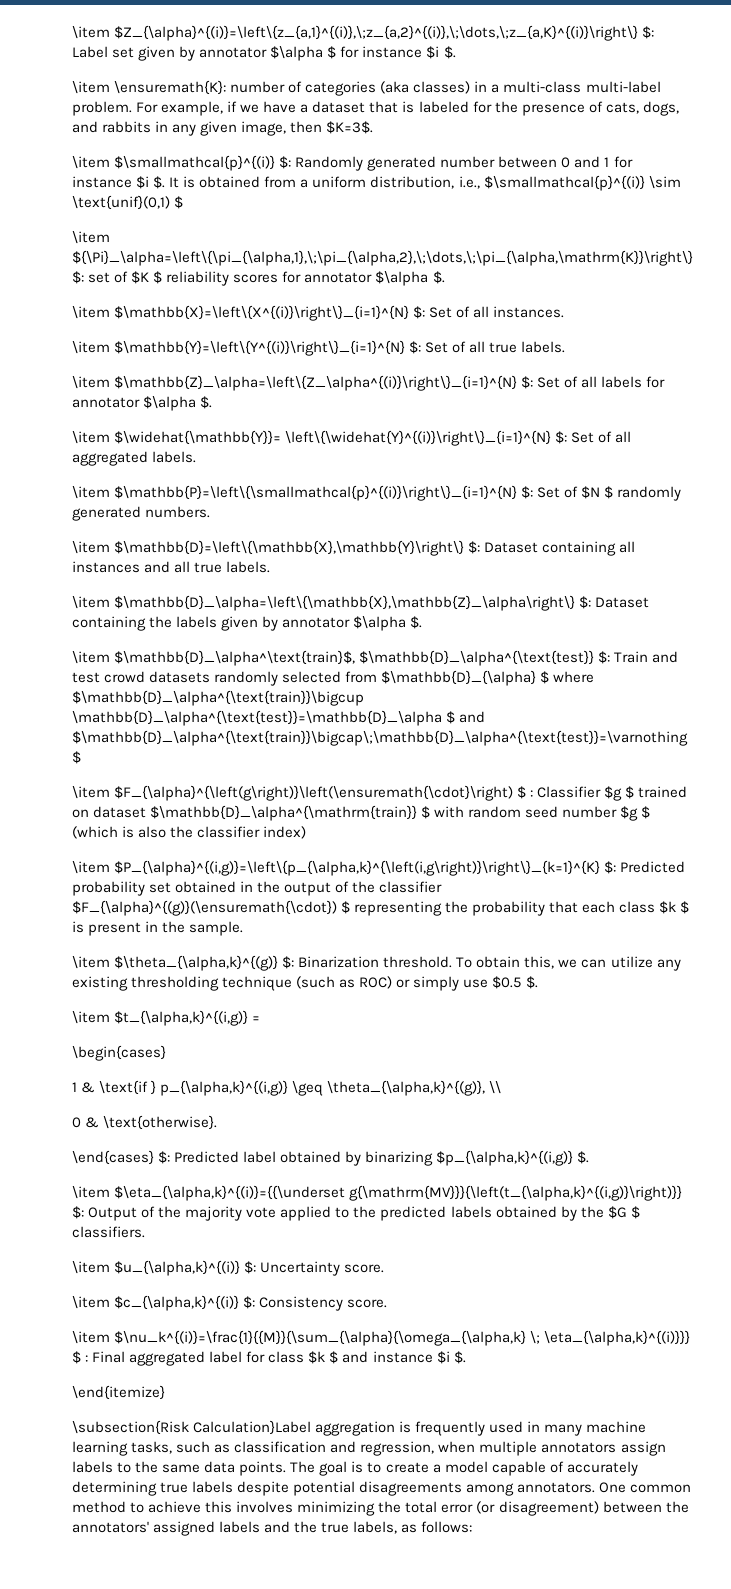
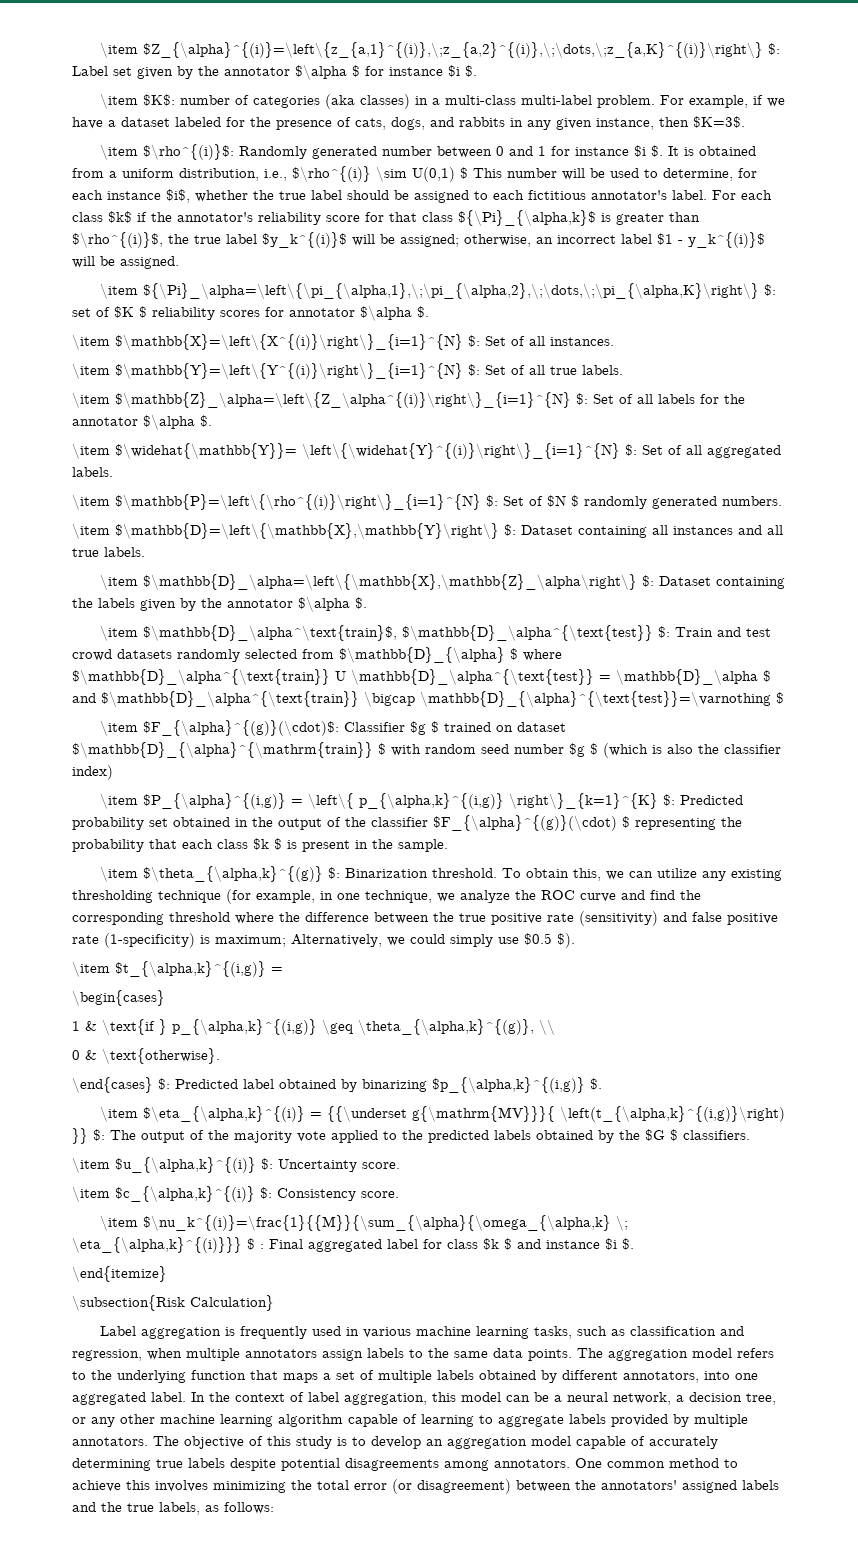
- \item $Z_{\alpha}^{(i)}=\left\{z_{a,1}^{(i)},\;z_{a,2}^{(i)},\;\dots,\;z_{a,K}^{(i)}\right\} $: Label set given by annotator $\alpha $ for instance $i $.
+ \item $Z_{\alpha}^{(i)}=\left\{z_{a,1}^{(i)},\;z_{a,2}^{(i)},\;\dots,\;z_{a,K}^{(i)}\right\} $: Label set given by the annotator $\alpha $ for instance $i $.
- \item \ensuremath{K}: number of categories (aka classes) in a multi-class multi-label problem.
+ \item $K$: number of categories (aka classes) in a multi-class multi-label problem.
- For example, if we have a dataset that is labeled for the presence of cats, dogs, and rabbits in any given image, then $K=3$.
+ For example, if we have a dataset labeled for the presence of cats, dogs, and rabbits in any given instance, then $K=3$.
- \item $\smallmathcal{p}^{(i)} $: Randomly generated number between 0 and 1 for instance $i $.
+ \item $\rho^{(i)}$: Randomly generated number between 0 and 1 for instance $i $.
- It is obtained from a uniform distribution, i.e., $\smallmathcal{p}^{(i)} \sim \text{unif}(0,1) $
- \item ${\Pi}_\alpha=\left\{\pi_{\alpha,1},\;\pi_{\alpha,2},\;\dots,\;\pi_{\alpha,\mathrm{K}}\right\} $: set of $K $ reliability scores for annotator $\alpha $.
+ It is obtained from a uniform distribution, i.e., $\rho^{(i)} \sim U(0,1) $ This number will be used to determine, for each instance $i$, whether the true label should be assigned to each fictitious annotator's label. For each class $k$ if the annotator's reliability score for that class ${\Pi}_{\alpha,k}$ is greater than $\rho^{(i)}$, the true label $y_k^{(i)}$ will be assigned; otherwise, an incorrect label $1 - y_k^{(i)}$ will be assigned.
+ \item ${\Pi}_\alpha=\left\{\pi_{\alpha,1},\;\pi_{\alpha,2},\;\dots,\;\pi_{\alpha,K}\right\} $: set of $K $ reliability scores for annotator $\alpha $.
- \item $\mathbb{Z}_\alpha=\left\{Z_\alpha^{(i)}\right\}_{i=1}^{N} $: Set of all labels for annotator $\alpha $.
+ \item $\mathbb{Z}_\alpha=\left\{Z_\alpha^{(i)}\right\}_{i=1}^{N} $: Set of all labels for the annotator $\alpha $.
- \item $\mathbb{P}=\left\{\smallmathcal{p}^{(i)}\right\}_{i=1}^{N} $: Set of $N $ randomly generated numbers.
+ \item $\mathbb{P}=\left\{\rho^{(i)}\right\}_{i=1}^{N} $: Set of $N $ randomly generated numbers.
- \item $\mathbb{D}_\alpha=\left\{\mathbb{X},\mathbb{Z}_\alpha\right\} $: Dataset containing the labels given by annotator $\alpha $.
+ \item $\mathbb{D}_\alpha=\left\{\mathbb{X},\mathbb{Z}_\alpha\right\} $: Dataset containing the labels given by the annotator $\alpha $.
- \item $\mathbb{D}_\alpha^\text{train}$, $\mathbb{D}_\alpha^{\text{test}} $: Train and test crowd datasets randomly selected from $\mathbb{D}_{\alpha} $ where $\mathbb{D}_\alpha^{\text{train}}\bigcup \mathbb{D}_\alpha^{\text{test}}=\mathbb{D}_\alpha $ and $\mathbb{D}_\alpha^{\text{train}}\bigcap\;\mathbb{D}_\alpha^{\text{test}}=\varnothing $
- \item $F_{\alpha}^{\left(g\right)}\left(\ensuremath{\cdot}\right) $ : Classifier $g $ trained on dataset $\mathbb{D}_\alpha^{\mathrm{train}} $ with random seed number $g $ (which is also the classifier index)
+ \item $\mathbb{D}_\alpha^\text{train}$, $\mathbb{D}_\alpha^{\text{test}} $: Train and test crowd datasets randomly selected from $\mathbb{D}_{\alpha} $ where $\mathbb{D}_\alpha^{\text{train}} U \mathbb{D}_\alpha^{\text{test}} = \mathbb{D}_\alpha $ and $\mathbb{D}_\alpha^{\text{train}} \bigcap \mathbb{D}_{\alpha}^{\text{test}}=\varnothing $
+ \item $F_{\alpha}^{(g)}(\cdot)$: Classifier $g $ trained on dataset $\mathbb{D}_{\alpha}^{\mathrm{train}} $ with random seed number $g $ (which is also the classifier index)
- \item $P_{\alpha}^{(i,g)}=\left\{p_{\alpha,k}^{\left(i,g\right)}\right\}_{k=1}^{K} $: Predicted probability set obtained in the output of the classifier $F_{\alpha}^{(g)}(\ensuremath{\cdot}) $ representing the probability that each class $k $ is present in the sample.
+ \item $P_{\alpha}^{(i,g)} = \left\{ p_{\alpha,k}^{(i,g)} \right\}_{k=1}^{K} $: Predicted probability set obtained in the output of the classifier $F_{\alpha}^{(g)}(\cdot) $ representing the probability that each class $k $ is present in the sample.
- To obtain this, we can utilize any existing thresholding technique (such as ROC) or simply use $0.5 $.
+ To obtain this, we can utilize any existing thresholding technique (for example, in one technique, we analyze the ROC curve and find the corresponding threshold where the difference between the true positive rate (sensitivity) and false positive rate (1-specificity) is maximum; Alternatively, we could simply use $0.5 $).
- \item $\eta_{\alpha,k}^{(i)}={{\underset g{\mathrm{MV}}}{\left(t_{\alpha,k}^{(i,g)}\right)}} $: Output of the majority vote applied to the predicted labels obtained by the $G $ classifiers.
+ \item $\eta_{\alpha,k}^{(i)} = {{\underset g{\mathrm{MV}}}{ \left(t_{\alpha,k}^{(i,g)}\right) }} $: The output of the majority vote applied to the predicted labels obtained by the $G $ classifiers.
- \subsection{Risk Calculation}Label aggregation is frequently used in many machine learning tasks, such as classification and regression, when multiple annotators assign labels to the same data points.
+ \subsection{Risk Calculation}
+ Label aggregation is frequently used in various machine learning tasks, such as classification and regression, when multiple annotators assign labels to the same data points.
- The goal is to create a model capable of accurately determining true labels despite potential disagreements among annotators.
+ The aggregation model refers to the underlying function that maps a set of multiple labels obtained by different annotators, into one aggregated label. In the context of label aggregation, this model can be a neural network, a decision tree, or any other machine learning algorithm capable of learning to aggregate labels provided by multiple annotators. The objective of this study is to develop an aggregation model capable of accurately determining true labels despite potential disagreements among annotators.

